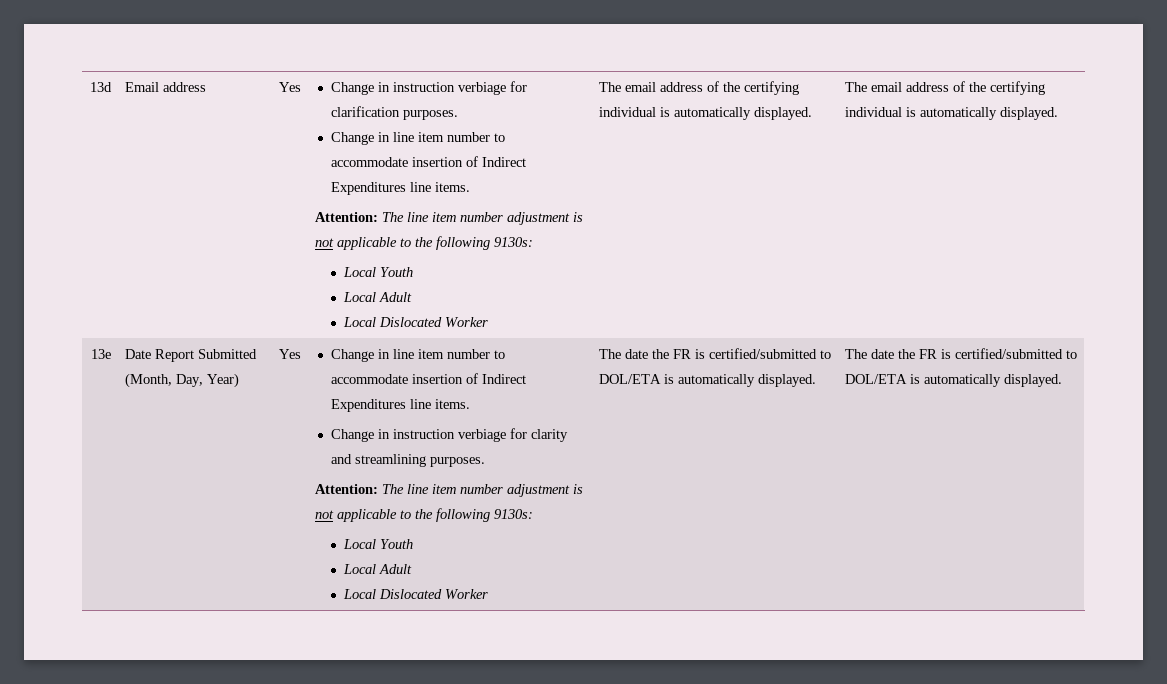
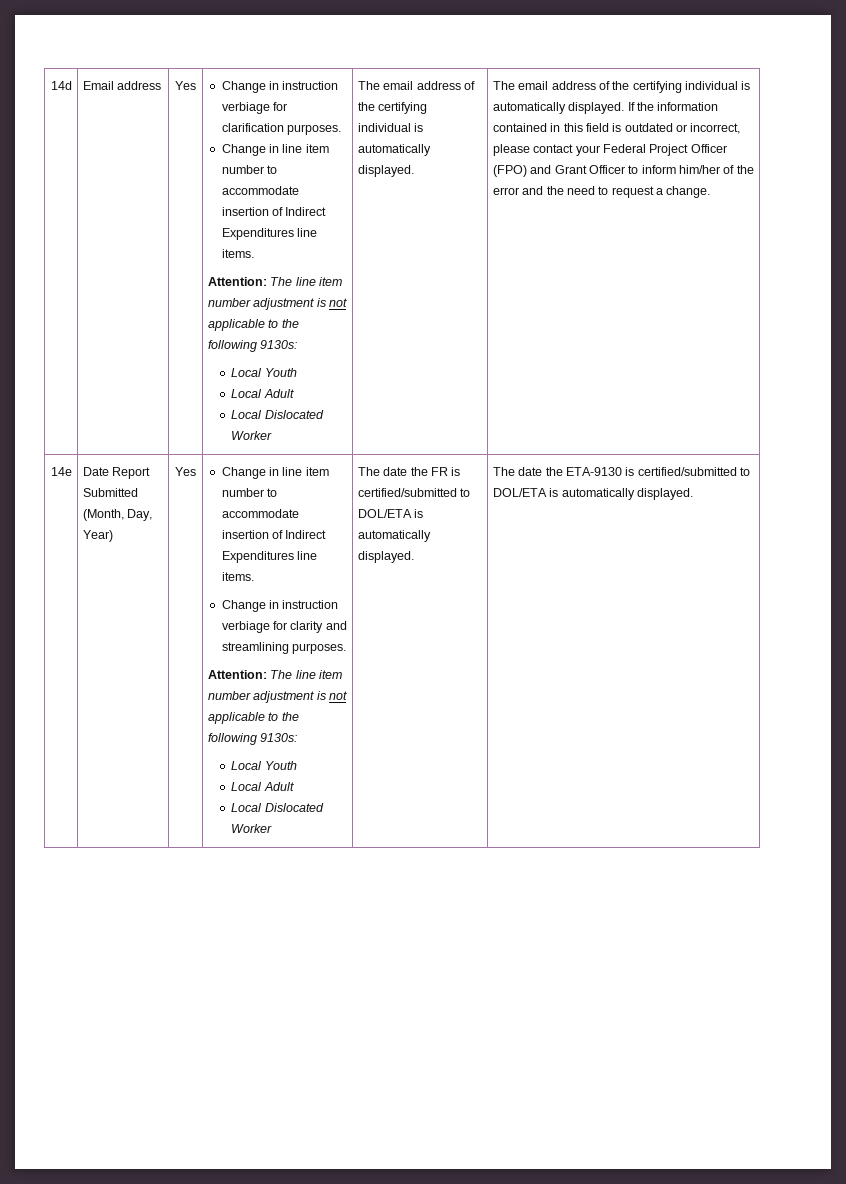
- 13d
+ 14d
- The email address of the certifying individual is automatically displayed. | The email address of the certifying individual is automatically displayed.
- 13e
+ The email address of the certifying individual is automatically displayed. | The email address of the certifying individual is automatically displayed. If the information contained in this field is outdated or incorrect, please contact your Federal Project Officer (FPO) and Grant Officer to inform him/her of the error and the need to request a change.
+ 14e
- The date the FR is certified/submitted to DOL/ETA is automatically displayed. | The date the FR is certified/submitted to DOL/ETA is automatically displayed.
+ The date the FR is certified/submitted to DOL/ETA is automatically displayed. | The date the ETA-9130 is certified/submitted to DOL/ETA is automatically displayed.

